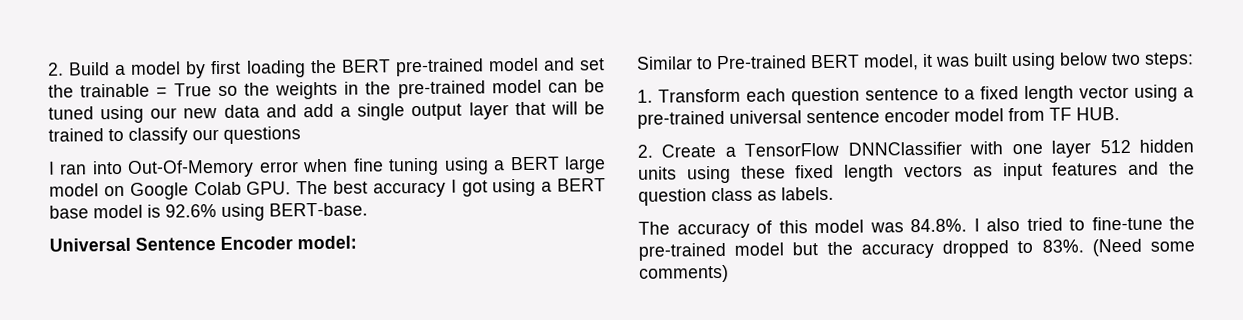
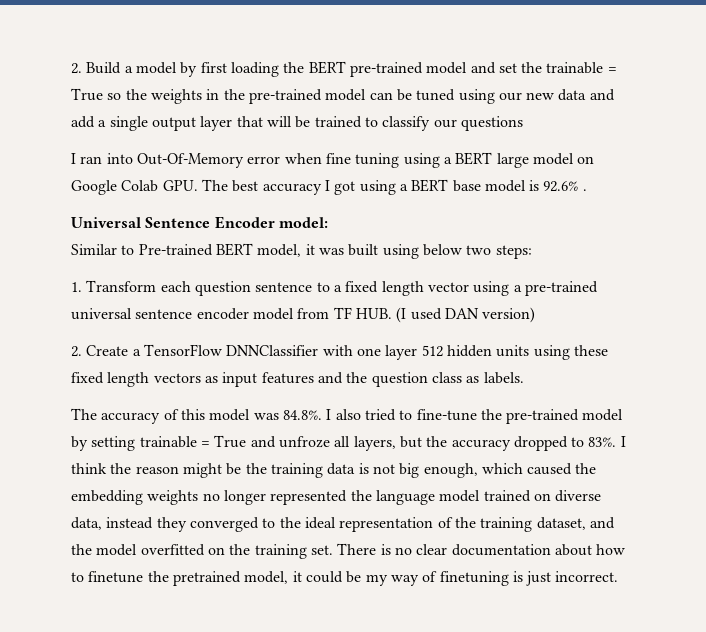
- I ran into Out-Of-Memory error when fine tuning using a BERT large model on Google Colab GPU. The best accuracy I got using a BERT base model is 92.6% using BERT-base.
+ I ran into Out-Of-Memory error when fine tuning using a BERT large model on Google Colab GPU. The best accuracy I got using a BERT base model is 92.6% .
- 1. Transform each question sentence to a fixed length vector using a pre-trained universal sentence encoder model from TF HUB.
+ 1. Transform each question sentence to a fixed length vector using a pre-trained universal sentence encoder model from TF HUB. (I used DAN version)
- The accuracy of this model was 84.8%. I also tried to fine-tune the pre-trained model but the accuracy dropped to 83%.
+ The accuracy of this model was 84.8%. I also tried to fine-tune the pre-trained model by setting trainable = True and unfroze all layers, but the accuracy dropped to 83%.
- (Need some comments)
+ I think the reason might be the training data is not big enough, which caused the embedding weights no longer represented the language model trained on diverse data, instead they converged to the ideal representation of the training dataset, and the model overfitted on the training set. There is no clear documentation about how to finetune the pretrained model, it could be my way of finetuning is just incorrect.

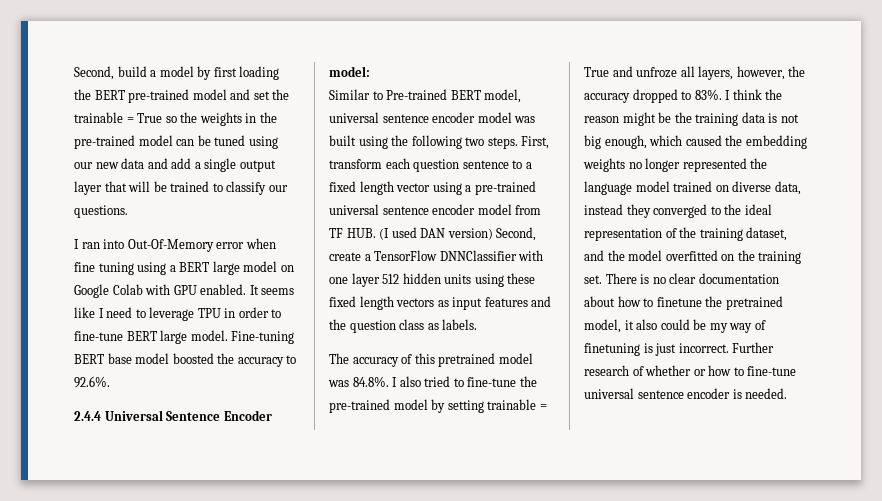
- 2. Build a model by first loading the BERT pre-trained model and set the trainable = True so the weights in the pre-trained model can be tuned using our new data and add a single output layer that will be trained to classify our questions
+ Second, build a model by first loading the BERT pre-trained model and set the trainable = True so the weights in the pre-trained model can be tuned using our new data and add a single output layer that will be trained to classify our questions.
- I ran into Out-Of-Memory error when fine tuning using a BERT large model on Google Colab GPU. The best accuracy I got using a BERT base model is 92.6% .
- Universal Sentence Encoder model:
+ I ran into Out-Of-Memory error when fine tuning using a BERT large model on Google Colab with GPU enabled. It seems like I need to leverage TPU in order to fine-tune BERT large model. Fine-tuning BERT base model boosted the accuracy to 92.6%.
+ 2.4.4 Universal Sentence Encoder model:
- Similar to Pre-trained BERT model, it was built using below two steps:
- 1. Transform each question sentence to a fixed length vector using a pre-trained universal sentence encoder model from TF HUB. (I used DAN version)
- 2. Create a TensorFlow DNNClassifier with one layer 512 hidden units using these fixed length vectors as input features and the question class as labels.
+ Similar to Pre-trained BERT model, universal sentence encoder model was built using the following two steps. First, transform each question sentence to a fixed length vector using a pre-trained universal sentence encoder model from TF HUB. (I used DAN version) Second, create a TensorFlow DNNClassifier with one layer 512 hidden units using these fixed length vectors as input features and the question class as labels.
- The accuracy of this model was 84.8%. I also tried to fine-tune the pre-trained model by setting trainable = True and unfroze all layers, but the accuracy dropped to 83%.
+ The accuracy of this pretrained model was 84.8%. I also tried to fine-tune the pre-trained model by setting trainable = True and unfroze all layers, however, the accuracy dropped to 83%.
- There is no clear documentation about how to finetune the pretrained model, it could be my way of finetuning is just incorrect.
+ There is no clear documentation about how to finetune the pretrained model, it also could be my way of finetuning is just incorrect.
+ Further research of whether or how to fine-tune universal sentence encoder is needed.

